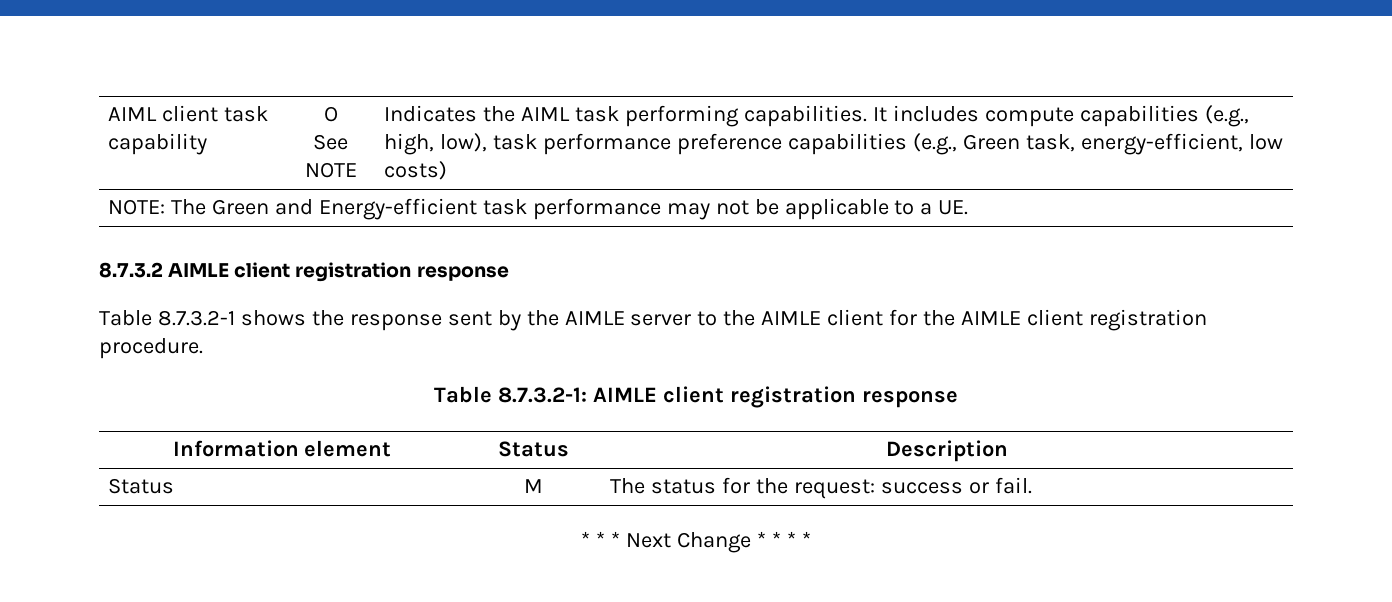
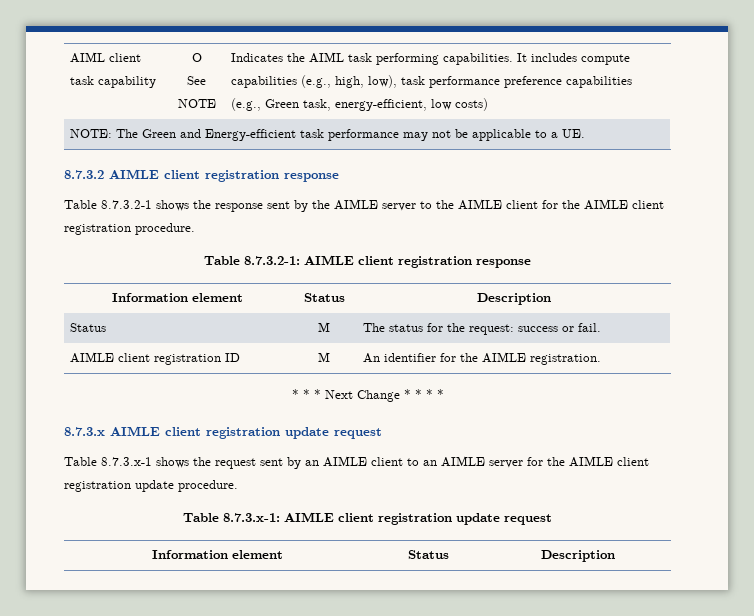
+ AIMLE client registration ID | M | An identifier for the AIMLE registration.
+ 8.7.3.x AIMLE client registration update request
+ Table 8.7.3.x-1 shows the request sent by an AIMLE client to an AIMLE server for the AIMLE client registration update procedure.
+ Table 8.7.3.x-1: AIMLE client registration update request
+ Information element | Status | Description

